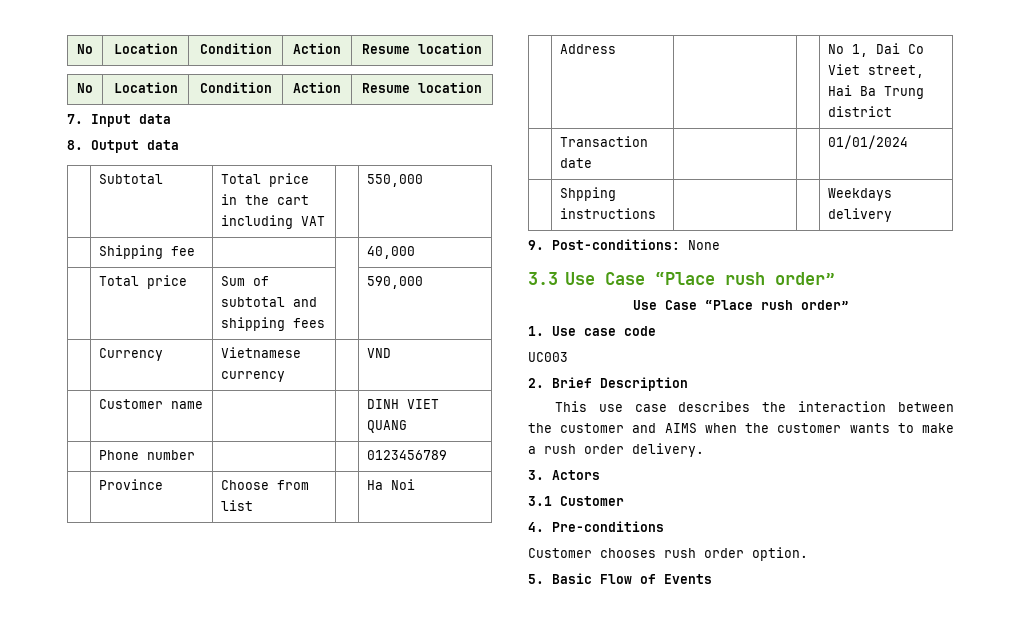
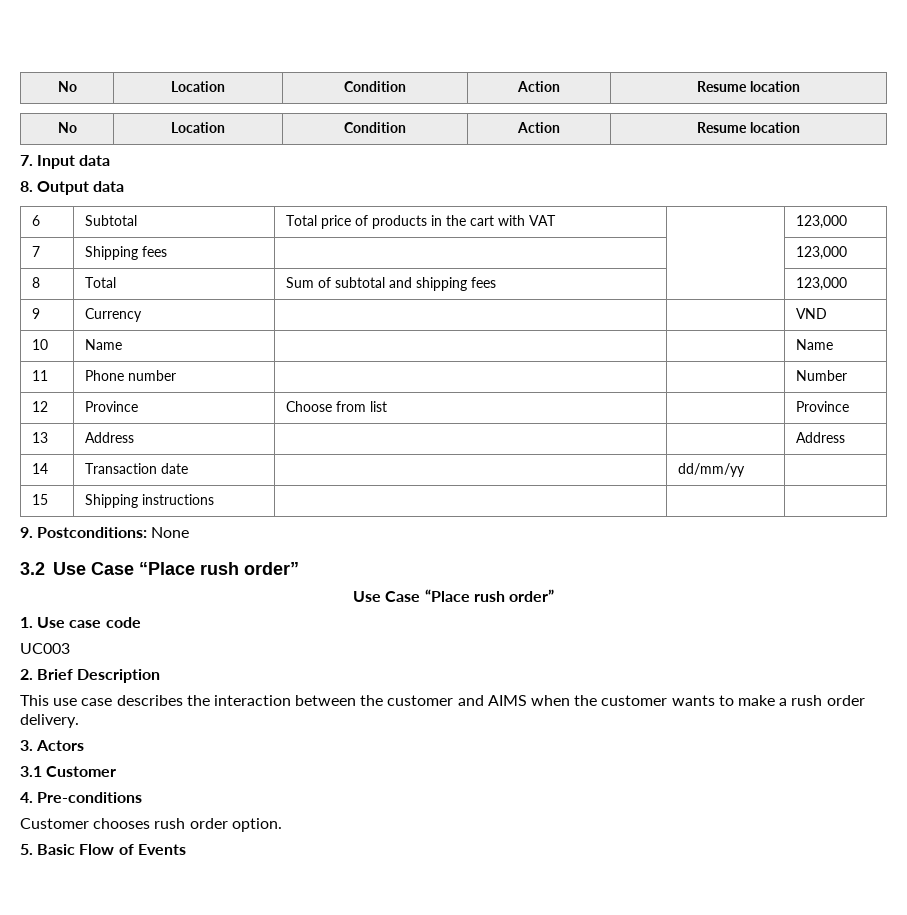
- | Subtotal | Total price in the cart including VAT | | 550,000
- | Shipping fee | | | 40,000
- | Total price | Sum of subtotal and shipping fees | | 590,000
- | Currency | Vietnamese currency | | VND
+ 6 | Subtotal | Total price of products in the cart with VAT | | 123,000
+ 7 | Shipping fees | | | 123,000
+ 8 | Total | Sum of subtotal and shipping fees | | 123,000
+ 9 | Currency | | | VND
- | Customer name | | | DINH VIET QUANG
- | Phone number | | | 0123456789
- | Province | Choose from list | | Ha Noi
- | Address | | | No 1, Dai Co Viet street, Hai Ba Trung district
- | Transaction date | | | 01/01/2024
- | Shpping instructions | | | Weekdays delivery
+ 10 | Name | | | Name
+ 11 | Phone number | | | Number
+ 12 | Province | Choose from list | | Province
+ 13 | Address | | | Address
+ 14 | Transaction date | | dd/mm/yy |
+ 15 | Shipping instructions | | |
- 9. Post-conditions: None
+ 9. Postconditions: None
- 3.3 Use Case “Place rush order”
+ 3.2 Use Case “Place rush order”

